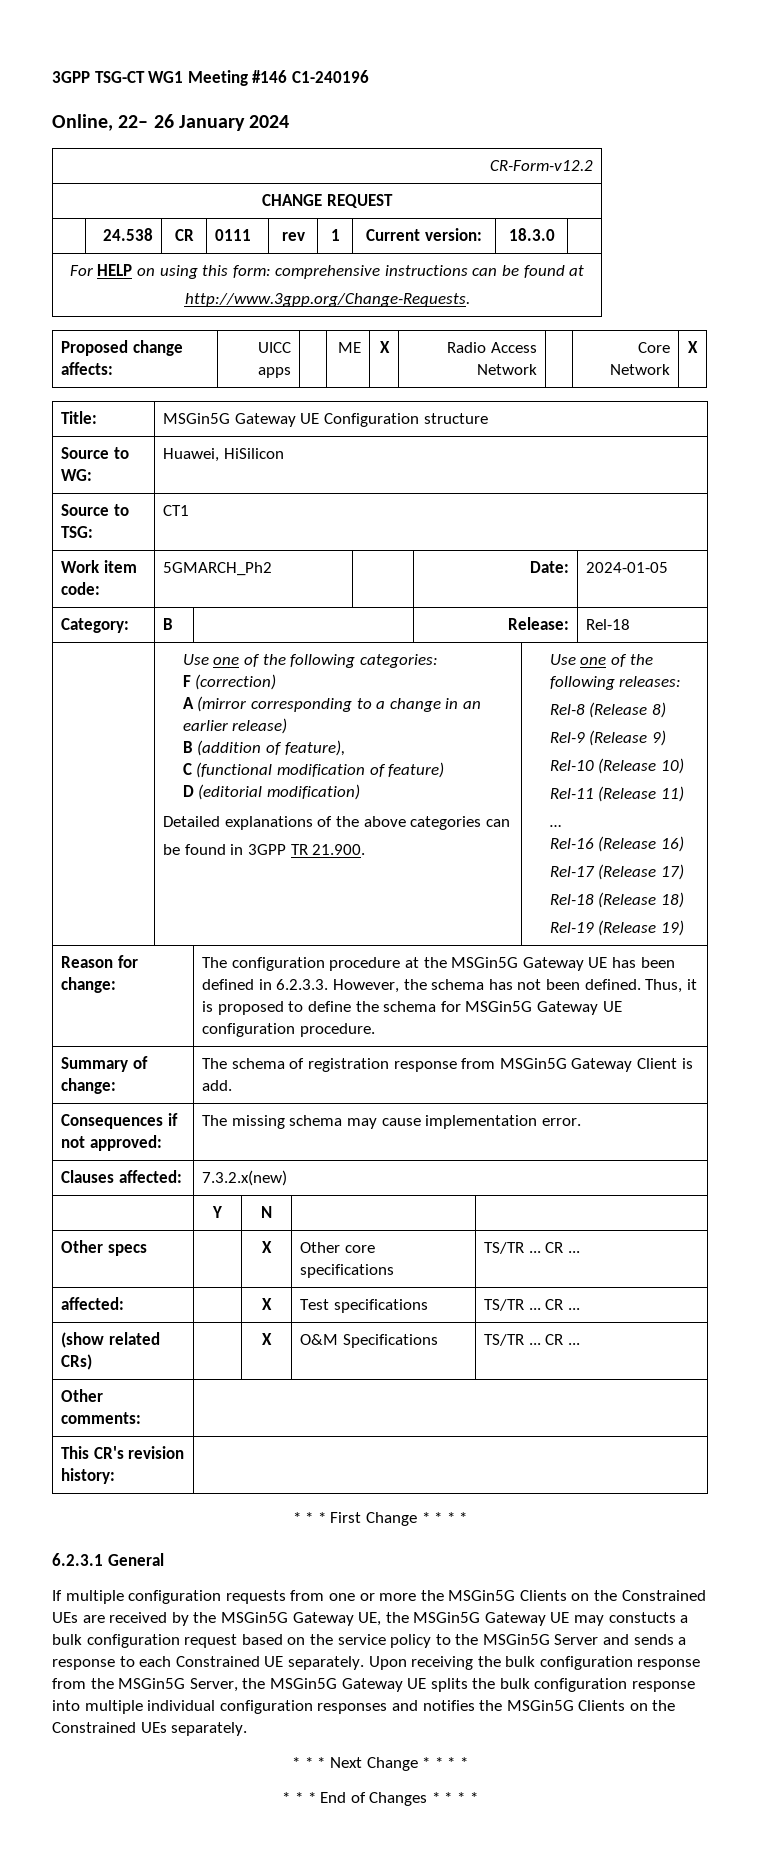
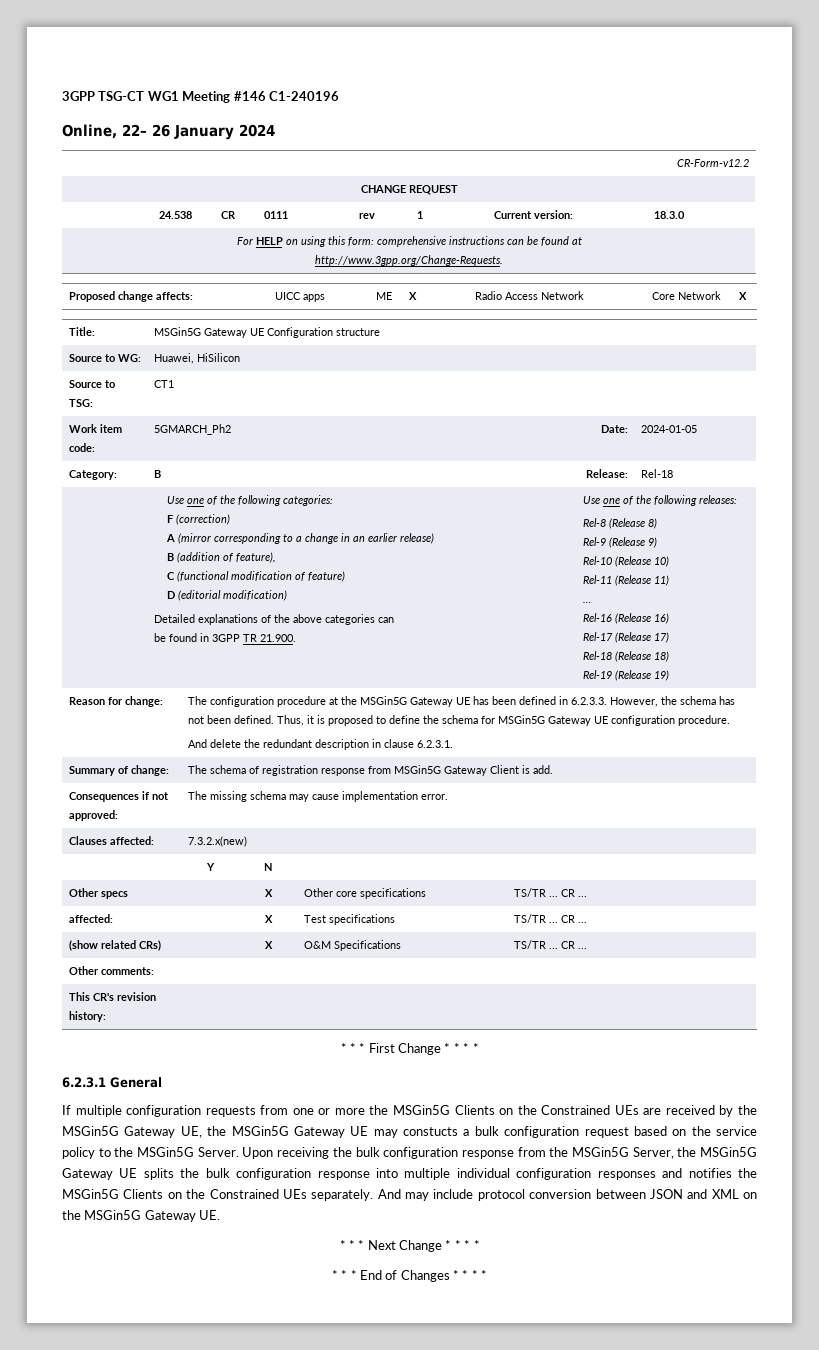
+ And delete the redundant description in clause 6.2.3.1.
- If multiple configuration requests from one or more the MSGin5G Clients on the Constrained UEs are received by the MSGin5G Gateway UE, the MSGin5G Gateway UE may constucts a bulk configuration request based on the service policy to the MSGin5G Server and sends a response to each Constrained UE separately.
+ If multiple configuration requests from one or more the MSGin5G Clients on the Constrained UEs are received by the MSGin5G Gateway UE, the MSGin5G Gateway UE may constucts a bulk configuration request based on the service policy to the MSGin5G Server.
+ And may include protocol conversion between JSON and XML on the MSGin5G Gateway UE.

